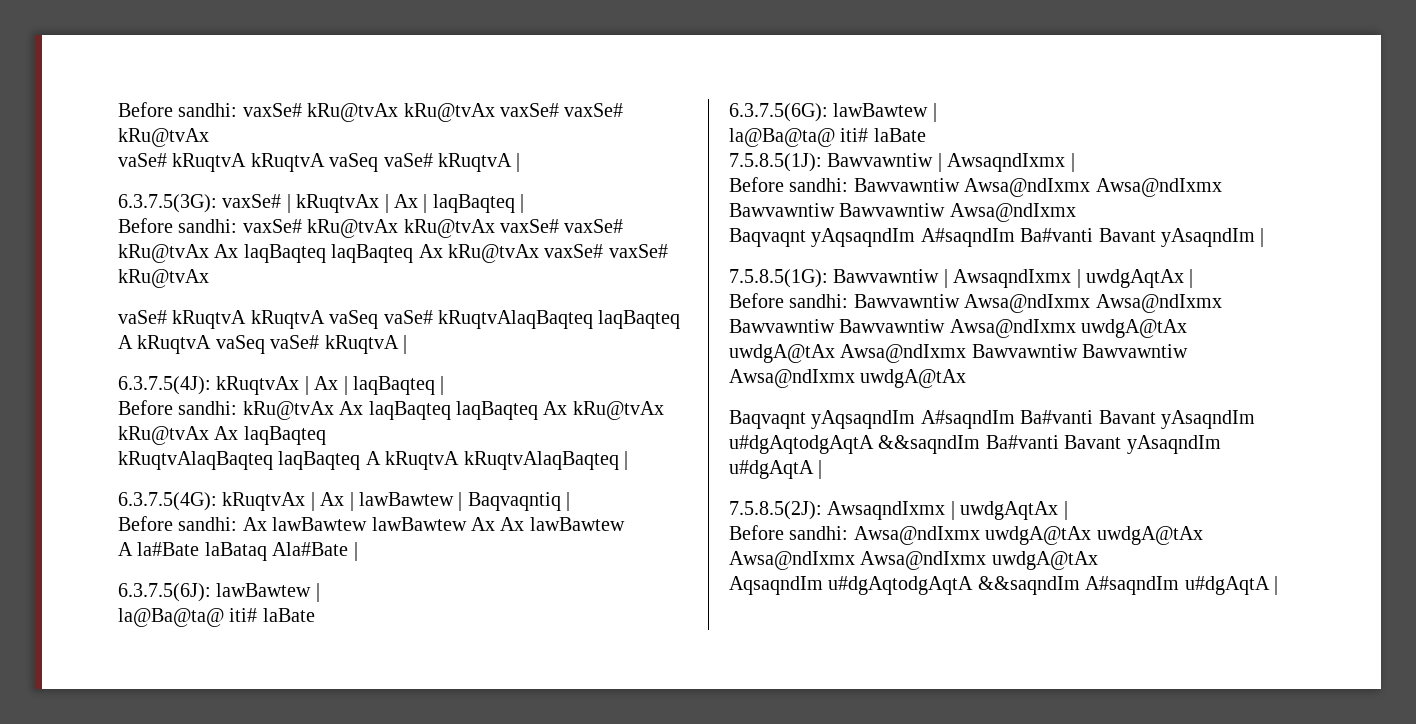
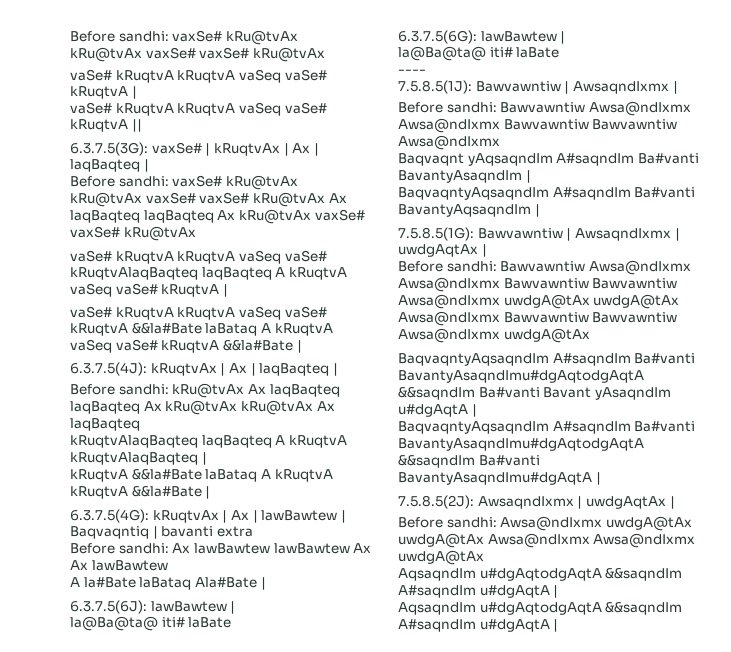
+ vaSe# kRuqtvA kRuqtvA vaSeq vaSe# kRuqtvA ||
+ vaSe# kRuqtvA kRuqtvA vaSeq vaSe# kRuqtvA &&la#Bate laBataq A kRuqtvA vaSeq vaSe# kRuqtvA &&la#Bate |
+ kRuqtvA &&la#Bate laBataq A kRuqtvA kRuqtvA &&la#Bate |
- 6.3.7.5(4G): kRuqtvAx | Ax | lawBawtew | Baqvaqntiq |
+ 6.3.7.5(4G): kRuqtvAx | Ax | lawBawtew | Baqvaqntiq | bavanti extra
+ ----
- Baqvaqnt yAqsaqndIm A#saqndIm Ba#vanti Bavant yAsaqndIm |
+ Baqvaqnt yAqsaqndIm A#saqndIm Ba#vanti BavantyAsaqndIm |
+ BaqvaqntyAqsaqndIm A#saqndIm Ba#vanti BavantyAqsaqndIm |
- Baqvaqnt yAqsaqndIm A#saqndIm Ba#vanti Bavant yAsaqndIm u#dgAqtodgAqtA &&saqndIm Ba#vanti Bavant yAsaqndIm u#dgAqtA |
+ BaqvaqntyAqsaqndIm A#saqndIm Ba#vanti BavantyAsaqndImu#dgAqtodgAqtA &&saqndIm Ba#vanti Bavant yAsaqndIm u#dgAqtA |
+ BaqvaqntyAqsaqndIm A#saqndIm Ba#vanti BavantyAsaqndImu#dgAqtodgAqtA &&saqndIm Ba#vanti BavantyAsaqndImu#dgAqtA |
  Before sandhi: Awsa@ndIxmx uwdgA@tAx uwdgA@tAx Awsa@ndIxmx Awsa@ndIxmx uwdgA@tAx
+ AqsaqndIm u#dgAqtodgAqtA &&saqndIm A#saqndIm u#dgAqtA |

